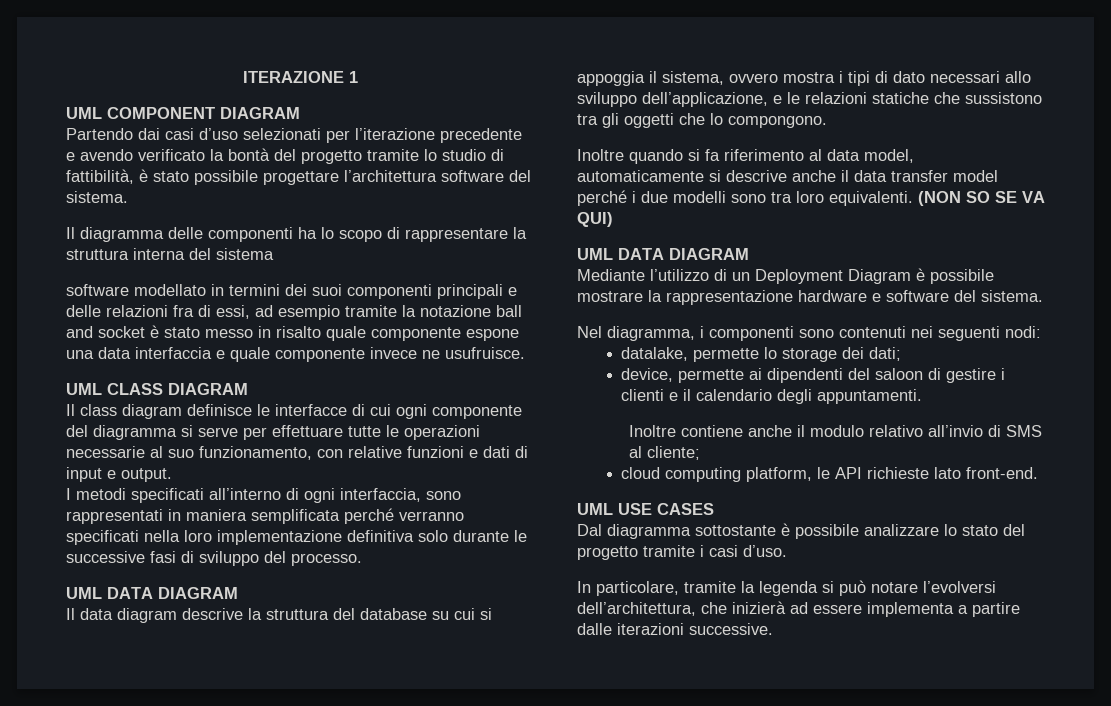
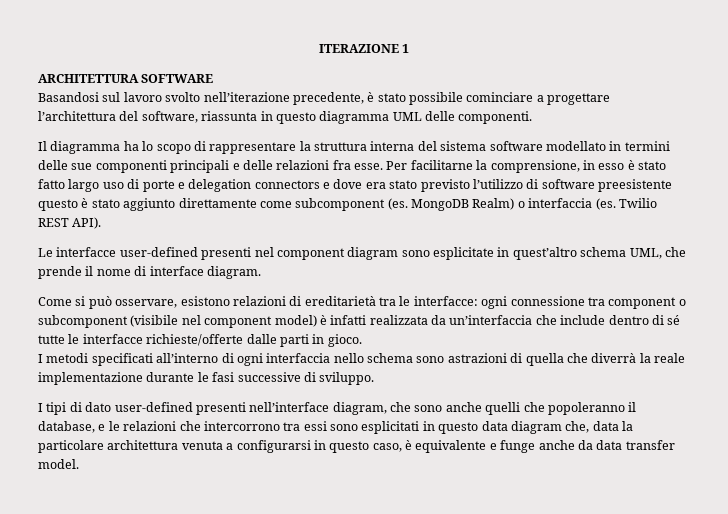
- UML COMPONENT DIAGRAM
- Partendo dai casi d’uso selezionati per l’iterazione precedente e avendo verificato la bontà del progetto tramite lo studio di fattibilità, è stato possibile progettare l’architettura software del sistema.
+ ARCHITETTURA SOFTWARE
+ Basandosi sul lavoro svolto nell’iterazione precedente, è stato possibile cominciare a progettare l’architettura del software, riassunta in questo diagramma UML delle componenti.
- Il diagramma delle componenti ha lo scopo di rappresentare la struttura interna del sistema
- software modellato in termini dei suoi componenti principali e delle relazioni fra di essi, ad esempio tramite la notazione ball and socket è stato messo in risalto quale componente espone una data interfaccia e quale componente invece ne usufruisce.
- UML CLASS DIAGRAM
- Il class diagram definisce le interfacce di cui ogni componente del diagramma si serve per effettuare tutte le operazioni necessarie al suo funzionamento, con relative funzioni e dati di input e output.
+ Il diagramma ha lo scopo di rappresentare la struttura interna del sistema software modellato in termini delle sue componenti principali e delle relazioni fra esse. Per facilitarne la comprensione, in esso è stato fatto largo uso di porte e delegation connectors e dove era stato previsto l’utilizzo di software preesistente questo è stato aggiunto direttamente come subcomponent (es. MongoDB Realm) o interfaccia (es. Twilio REST API).
+ Le interfacce user-defined presenti nel component diagram sono esplicitate in quest’altro schema UML, che prende il nome di interface diagram.
+ Come si può osservare, esistono relazioni di ereditarietà tra le interfacce: ogni connessione tra component o subcomponent (visibile nel component model) è infatti realizzata da un’interfaccia che include dentro di sé tutte le interfacce richieste/offerte dalle parti in gioco.
- I metodi specificati all’interno di ogni interfaccia, sono rappresentati in maniera semplificata perché verranno specificati nella loro implementazione definitiva solo durante le successive fasi di sviluppo del processo.
- UML DATA DIAGRAM
- Il data diagram descrive la struttura del database su cui si appoggia il sistema, ovvero mostra i tipi di dato necessari allo sviluppo dell’applicazione, e le relazioni statiche che sussistono tra gli oggetti che lo compongono.
- Inoltre quando si fa riferimento al data model, automaticamente si descrive anche il data transfer model perché i due modelli sono tra loro equivalenti. (NON SO SE VA QUI)
- UML DATA DIAGRAM
- Mediante l’utilizzo di un Deployment Diagram è possibile mostrare la rappresentazione hardware e software del sistema.
- Nel diagramma, i componenti sono contenuti nei seguenti nodi:
- datalake, permette lo storage dei dati;
- device, permette ai dipendenti del saloon di gestire i clienti e il calendario degli appuntamenti.
- Inoltre contiene anche il modulo relativo all’invio di SMS al cliente;
- cloud computing platform, le API richieste lato front-end.
- UML USE CASES
- Dal diagramma sottostante è possibile analizzare lo stato del progetto tramite i casi d’uso.
- In particolare, tramite la legenda si può notare l’evolversi dell’architettura, che inizierà ad essere implementa a partire dalle iterazioni successive.
+ I metodi specificati all’interno di ogni interfaccia nello schema sono astrazioni di quella che diverrà la reale implementazione durante le fasi successive di sviluppo.
+ I tipi di dato user-defined presenti nell’interface diagram, che sono anche quelli che popoleranno il database, e le relazioni che intercorrono tra essi sono esplicitati in questo data diagram che, data la particolare architettura venuta a configurarsi in questo caso, è equivalente e funge anche da data transfer model.

